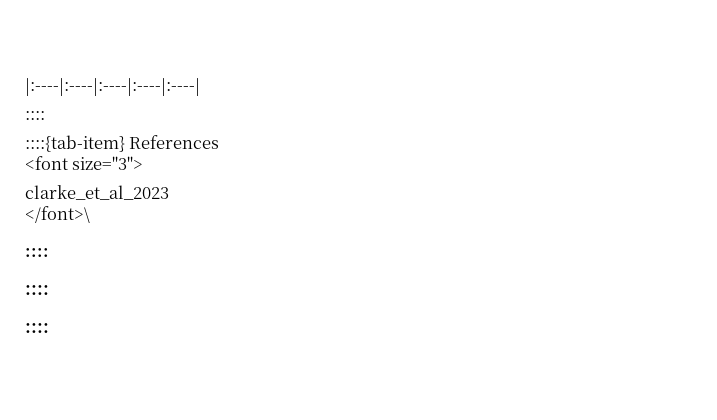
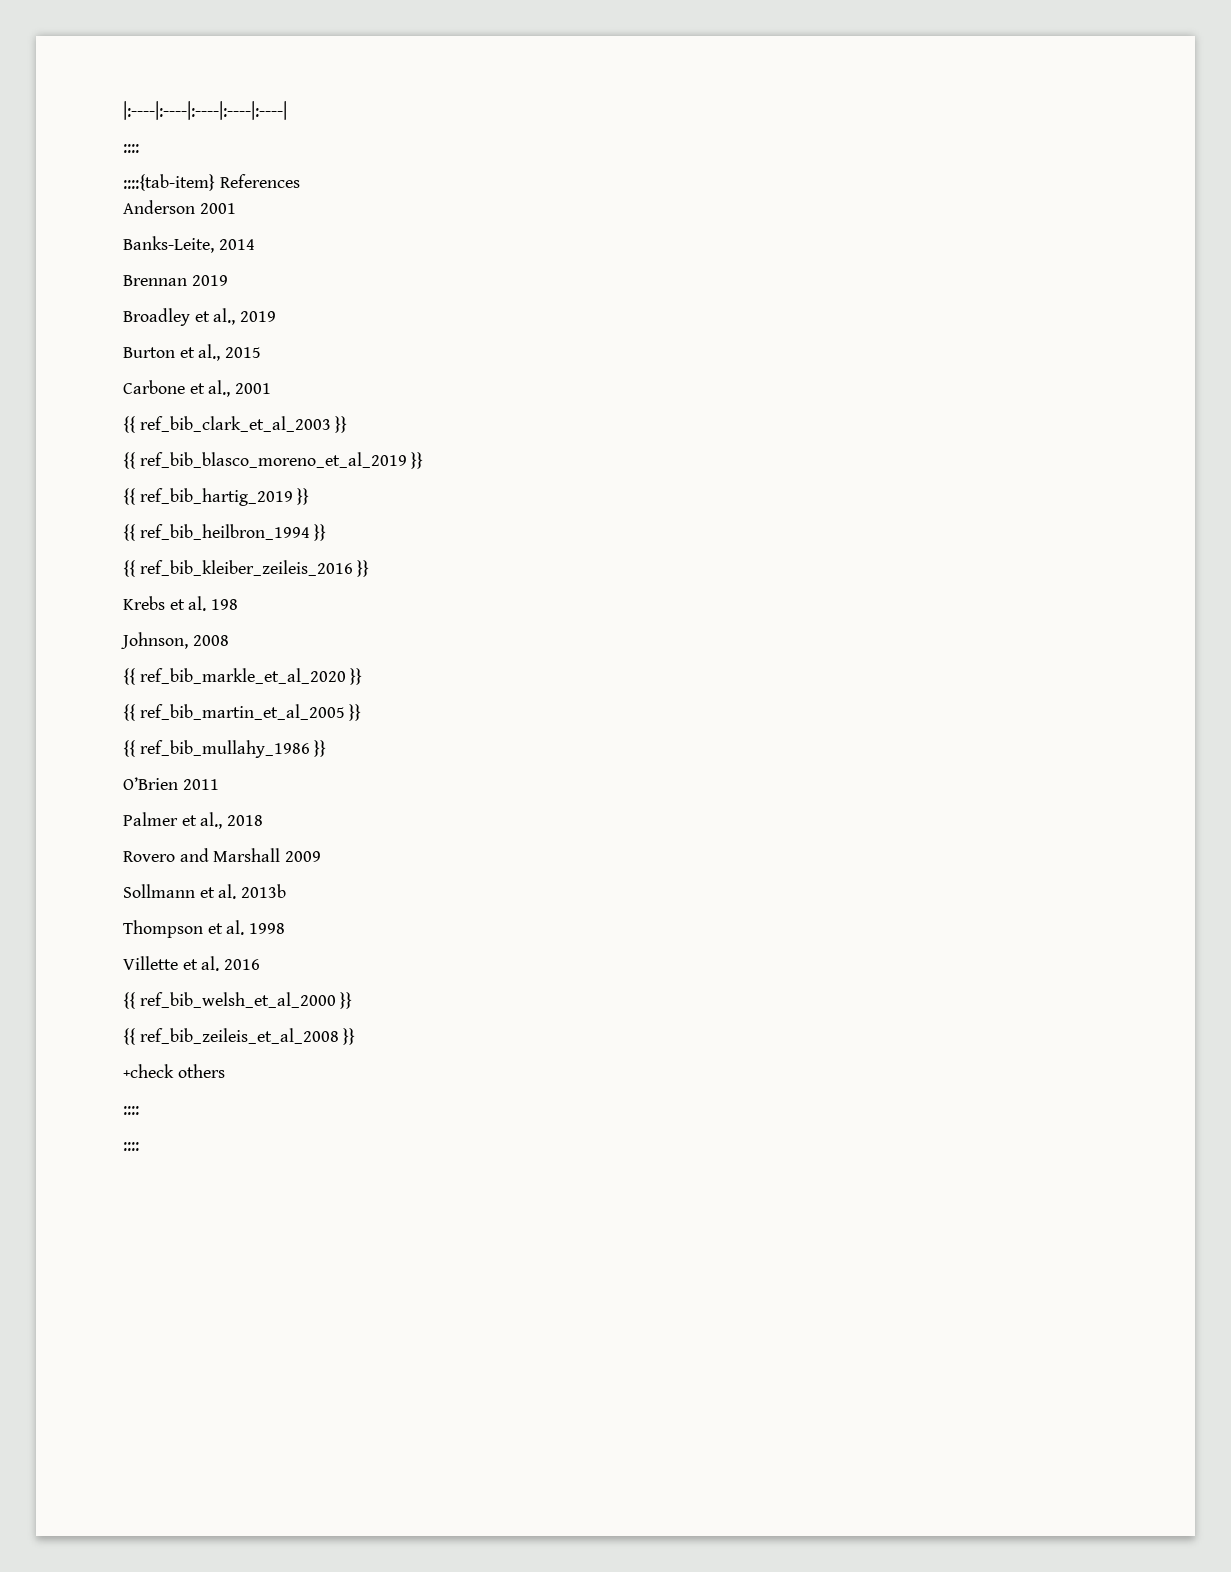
- <font size="3">
- clarke_et_al_2023
- </font>\
- ::::
+ Anderson 2001
+ Banks-Leite, 2014
+ Brennan 2019
+ Broadley et al., 2019
+ Burton et al., 2015
+ Carbone et al., 2001
+ {{ ref_bib_clark_et_al_2003 }}
+ {{ ref_bib_blasco_moreno_et_al_2019 }}
+ {{ ref_bib_hartig_2019 }}
+ {{ ref_bib_heilbron_1994 }}
+ {{ ref_bib_kleiber_zeileis_2016 }}
+ Krebs et al. 198
+ Johnson, 2008
+ {{ ref_bib_markle_et_al_2020 }}
+ {{ ref_bib_martin_et_al_2005 }}
+ {{ ref_bib_mullahy_1986 }}
+ O’Brien 2011
+ Palmer et al., 2018
+ Rovero and Marshall 2009
+ Sollmann et al. 2013b
+ Thompson et al. 1998
+ Villette et al. 2016
+ {{ ref_bib_welsh_et_al_2000 }}
+ {{ ref_bib_zeileis_et_al_2008 }}
+ +check others

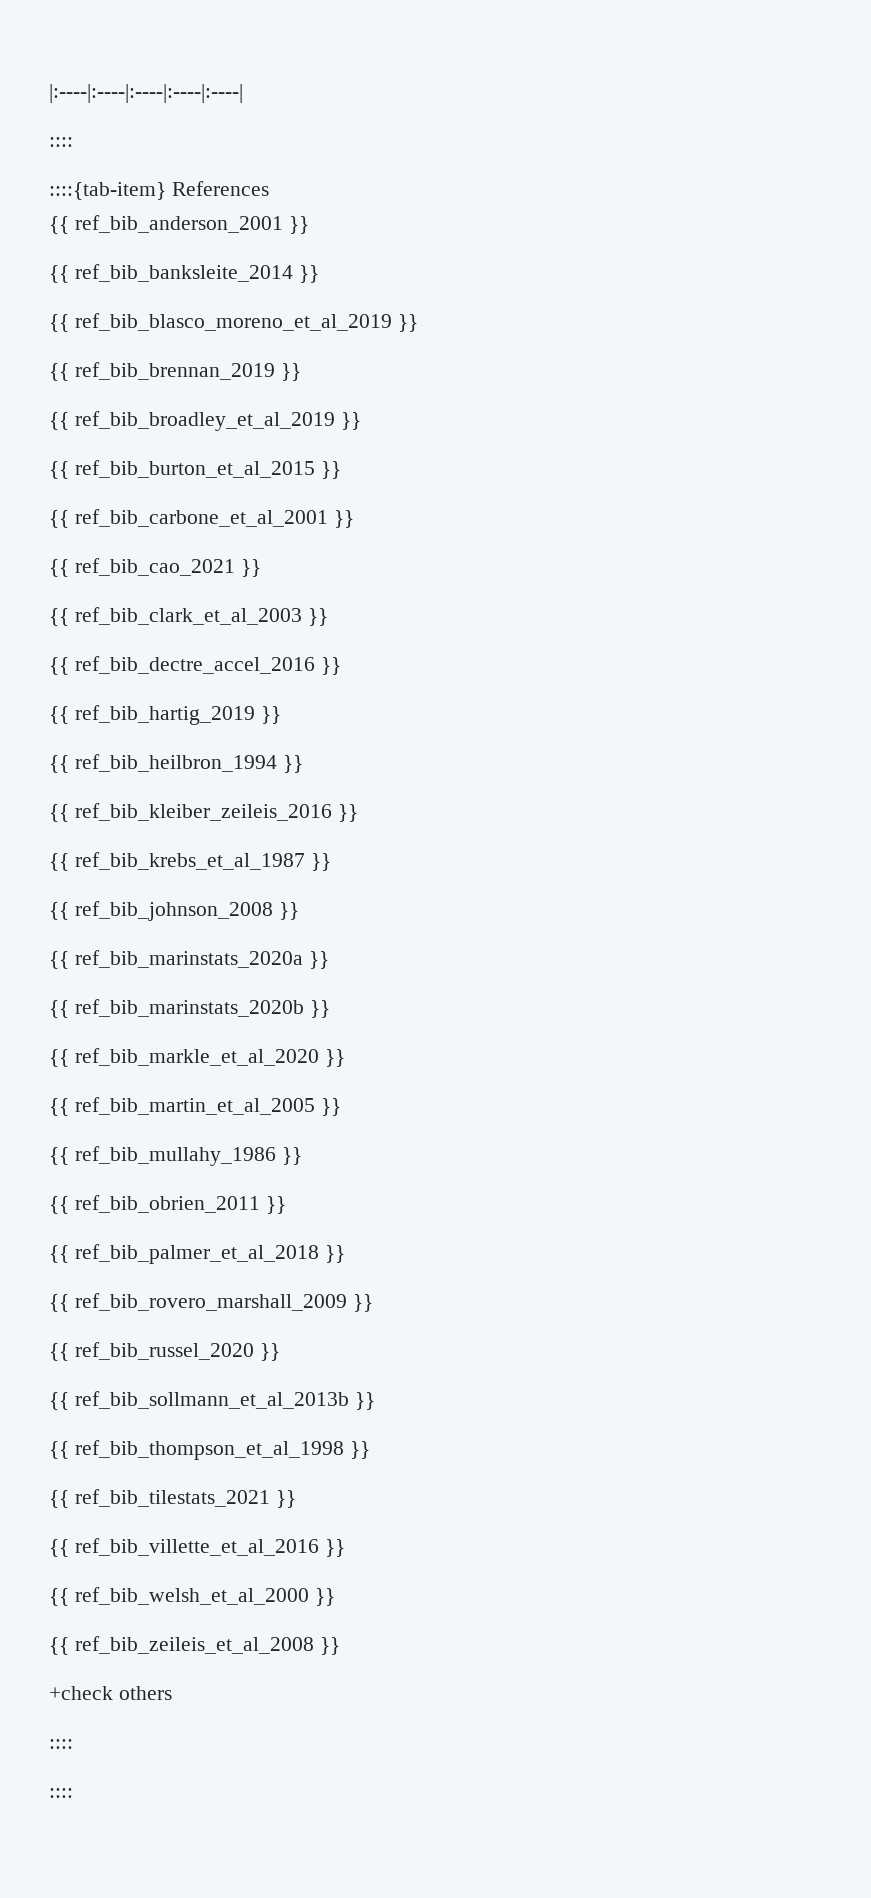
- Anderson 2001
- Banks-Leite, 2014
- Brennan 2019
- Broadley et al., 2019
- Burton et al., 2015
- Carbone et al., 2001
+ {{ ref_bib_anderson_2001 }}
+ {{ ref_bib_banksleite_2014 }}
+ {{ ref_bib_blasco_moreno_et_al_2019 }}
+ {{ ref_bib_brennan_2019 }}
+ {{ ref_bib_broadley_et_al_2019 }}
+ {{ ref_bib_burton_et_al_2015 }}
+ {{ ref_bib_carbone_et_al_2001 }}
+ {{ ref_bib_cao_2021 }}
- {{ ref_bib_blasco_moreno_et_al_2019 }}
+ {{ ref_bib_dectre_accel_2016 }}
- Krebs et al. 198
- Johnson, 2008
+ {{ ref_bib_krebs_et_al_1987 }}
+ {{ ref_bib_johnson_2008 }}
+ {{ ref_bib_marinstats_2020a }}
+ {{ ref_bib_marinstats_2020b }}
- O’Brien 2011
- Palmer et al., 2018
- Rovero and Marshall 2009
- Sollmann et al. 2013b
- Thompson et al. 1998
- Villette et al. 2016
+ {{ ref_bib_obrien_2011 }}
+ {{ ref_bib_palmer_et_al_2018 }}
+ {{ ref_bib_rovero_marshall_2009 }}
+ {{ ref_bib_russel_2020 }}
+ {{ ref_bib_sollmann_et_al_2013b }}
+ {{ ref_bib_thompson_et_al_1998 }}
+ {{ ref_bib_tilestats_2021 }}
+ {{ ref_bib_villette_et_al_2016 }}

